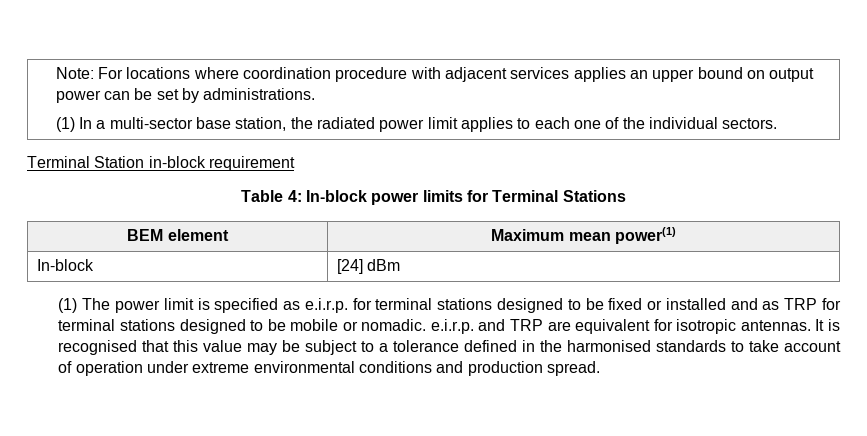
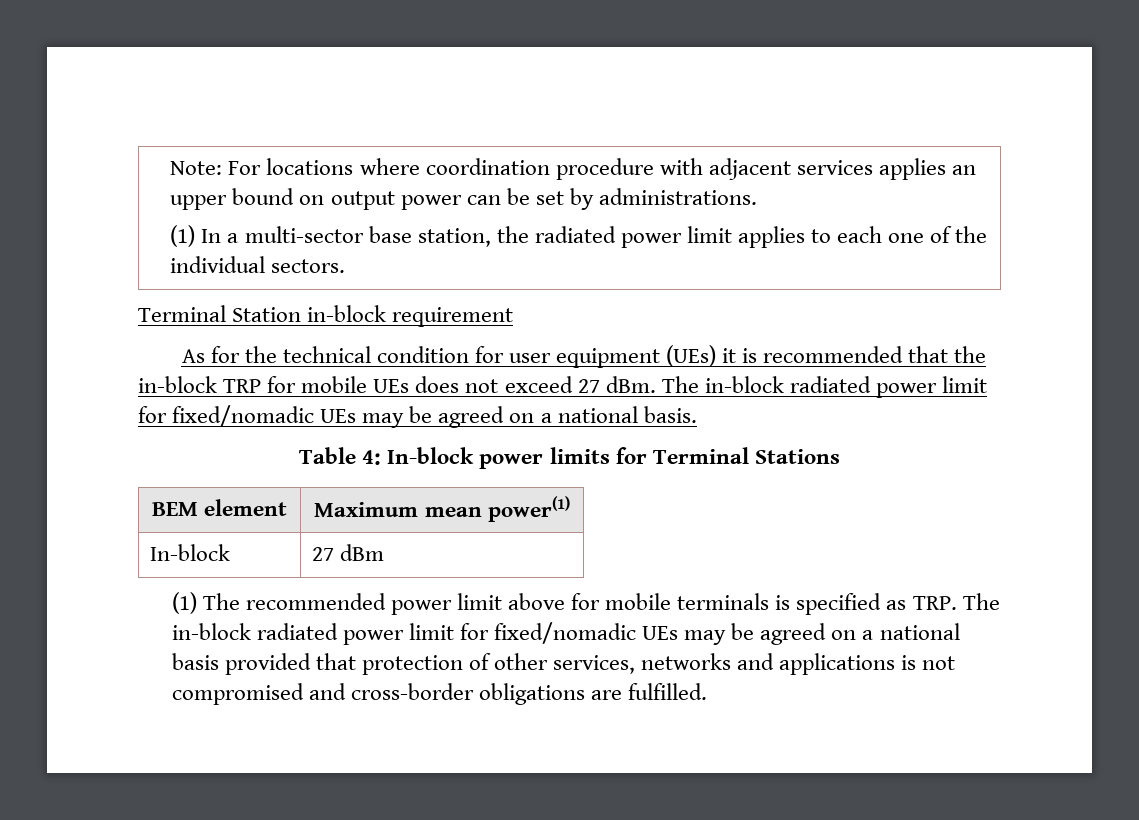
+ As for the technical condition for user equipment (UEs) it is recommended that the in-block TRP for mobile UEs does not exceed 27 dBm. The in-block radiated power limit for fixed/nomadic UEs may be agreed on a national basis.
- In-block | [24] dBm
+ In-block | 27 dBm
- (1) The power limit is specified as e.i.r.p. for terminal stations designed to be fixed or installed and as TRP for terminal stations designed to be mobile or nomadic. e.i.r.p. and TRP are equivalent for isotropic antennas. It is recognised that this value may be subject to a tolerance defined in the harmonised standards to take account of operation under extreme environmental conditions and production spread.
+ (1) The recommended power limit above for mobile terminals is specified as TRP. The in-block radiated power limit for fixed/nomadic UEs may be agreed on a national basis provided that protection of other services, networks and applications is not compromised and cross-border obligations are fulfilled.

